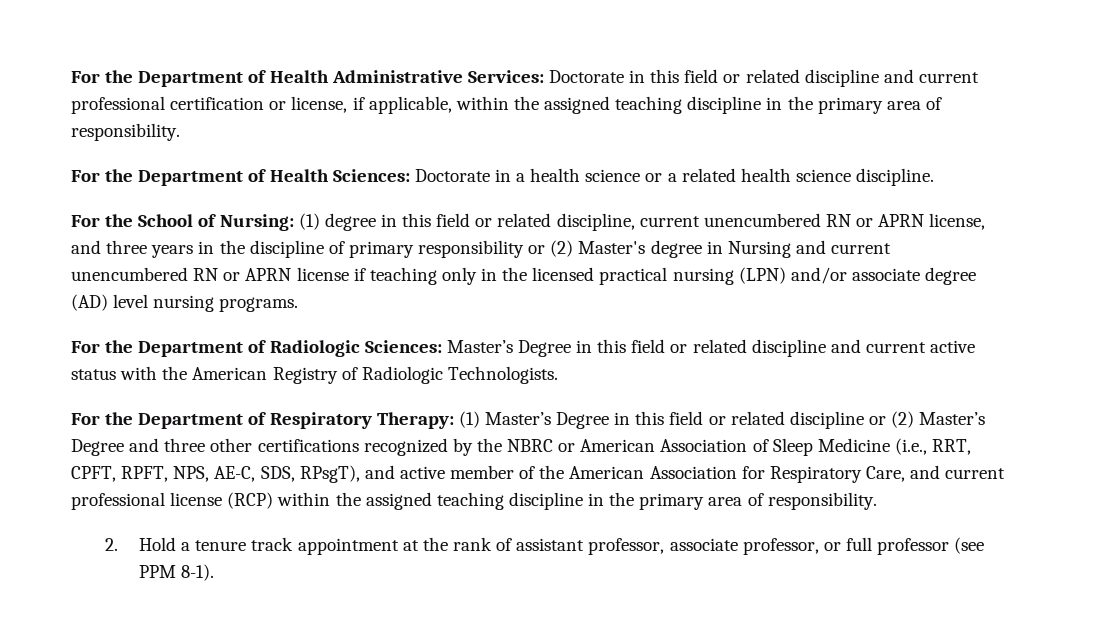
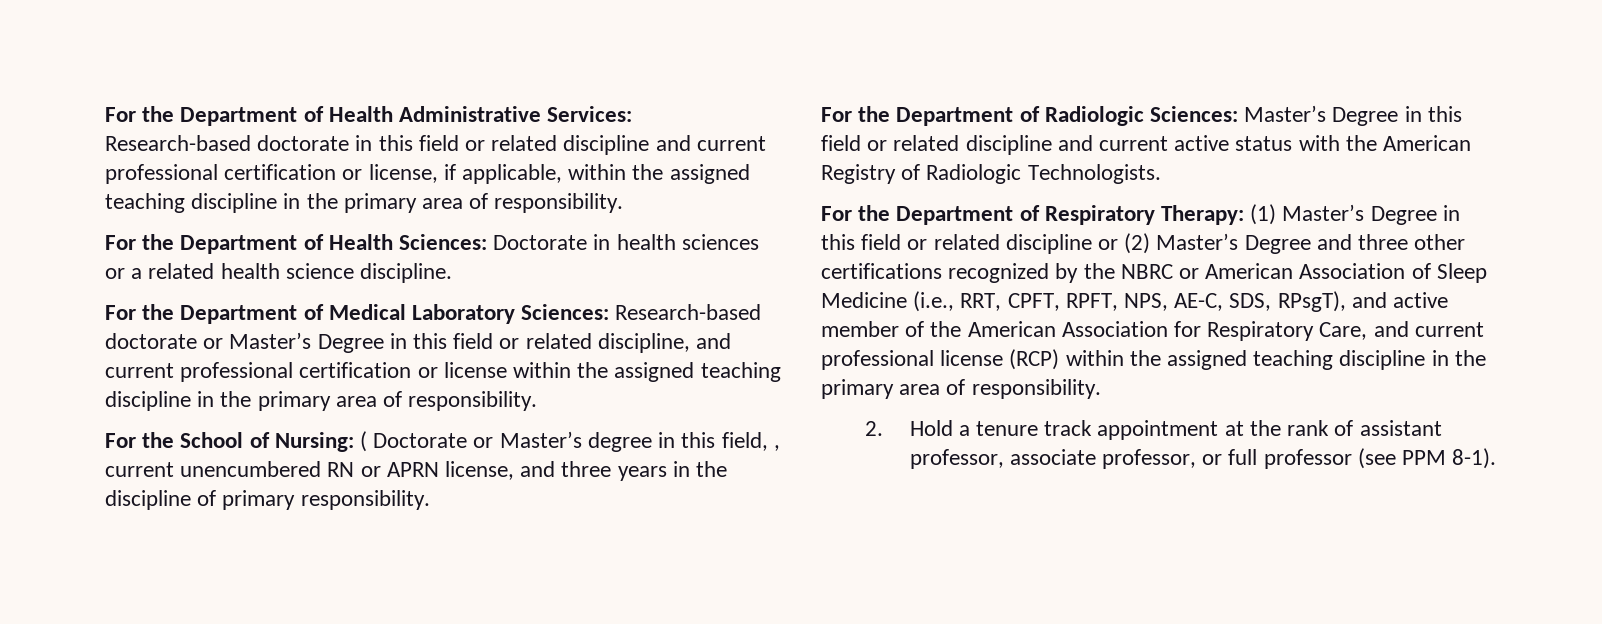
- For the Department of Health Administrative Services: Doctorate in this field or related discipline and current professional certification or license, if applicable, within the assigned teaching discipline in the primary area of responsibility.
+ For the Department of Health Administrative Services: Research-based doctorate in this field or related discipline and current professional certification or license, if applicable, within the assigned teaching discipline in the primary area of responsibility.
- For the Department of Health Sciences: Doctorate in a health science or a related health science discipline.
+ For the Department of Health Sciences: Doctorate in health sciences or a related health science discipline.
- For the School of Nursing: (1) degree in this field or related discipline, current unencumbered RN or APRN license, and three years in the discipline of primary responsibility or (2) Master's degree in Nursing and current unencumbered RN or APRN license if teaching only in the licensed practical nursing (LPN) and/or associate degree (AD) level nursing programs.
+ For the Department of Medical Laboratory Sciences: Research-based doctorate or Master’s Degree in this field or related discipline, and current professional certification or license within the assigned teaching discipline in the primary area of responsibility.
+ For the School of Nursing: ( Doctorate or Master’s degree in this field, , current unencumbered RN or APRN license, and three years in the discipline of primary responsibility.

